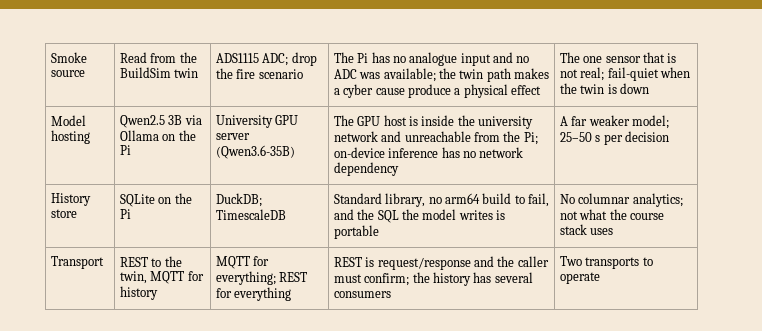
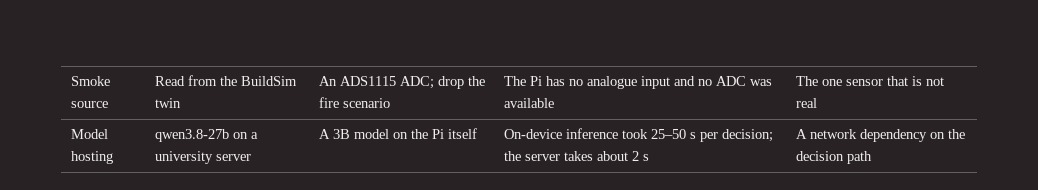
- ADS1115 ADC; drop the fire scenario
+ An ADS1115 ADC; drop the fire scenario
- The Pi has no analogue input and no ADC was available; the twin path makes a cyber cause produce a physical effect
+ The Pi has no analogue input and no ADC was available
- The one sensor that is not real; fail-quiet when the twin is down
- Model hosting | Qwen2.5 3B via Ollama on the Pi | University GPU server (Qwen3.6-35B) | The GPU host is inside the university network and unreachable from the Pi; on-device inference has no network dependency | A far weaker model; 25–50 s per decision
- History store | SQLite on the Pi | DuckDB; TimescaleDB | Standard library, no arm64 build to fail, and the SQL the model writes is portable | No columnar analytics; not what the course stack uses
- Transport | REST to the twin, MQTT for history | MQTT for everything; REST for everything | REST is request/response and the caller must confirm; the history has several consumers | Two transports to operate
+ The one sensor that is not real
+ Model hosting | qwen3.8-27b on a university server | A 3B model on the Pi itself | On-device inference took 25–50 s per decision; the server takes about 2 s | A network dependency on the decision path

